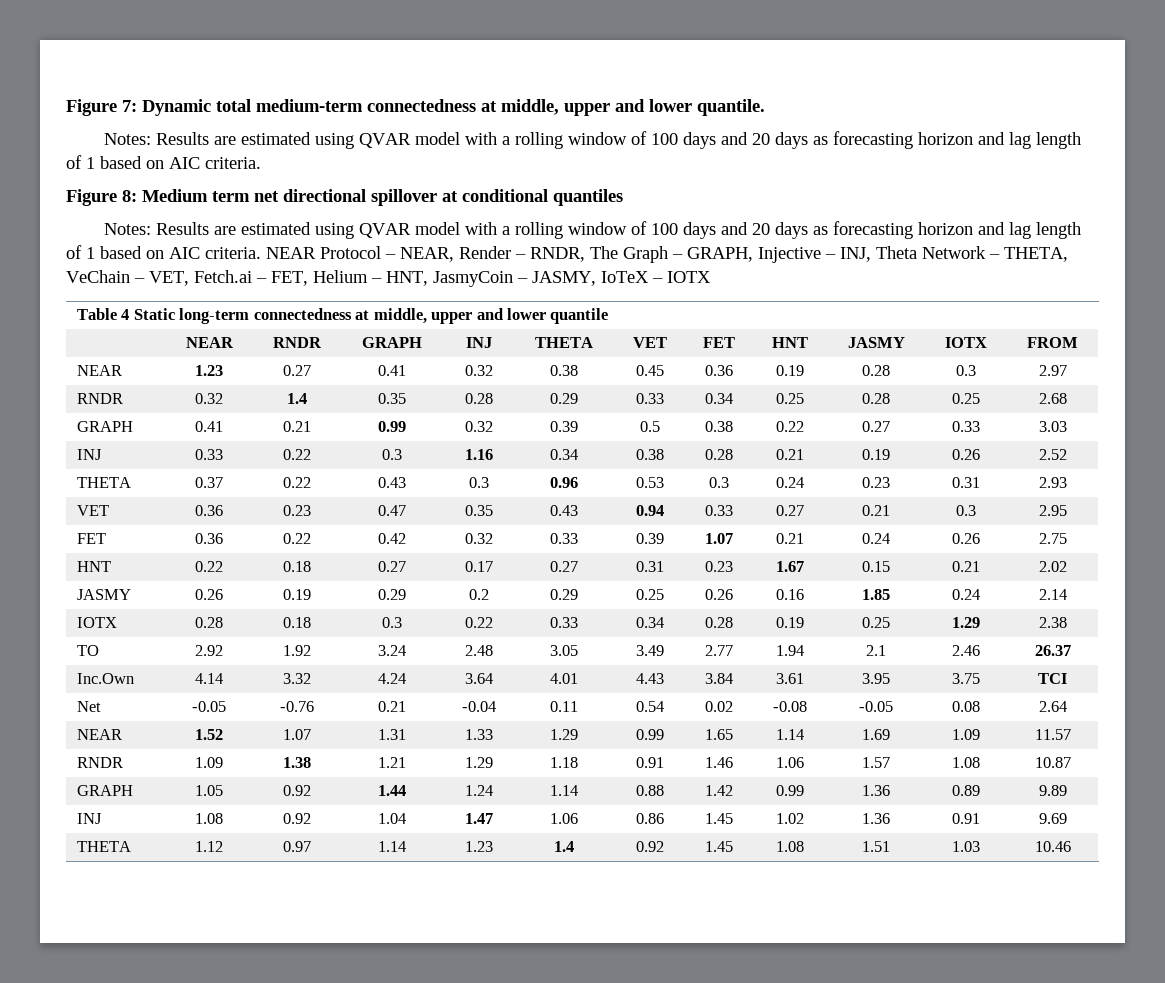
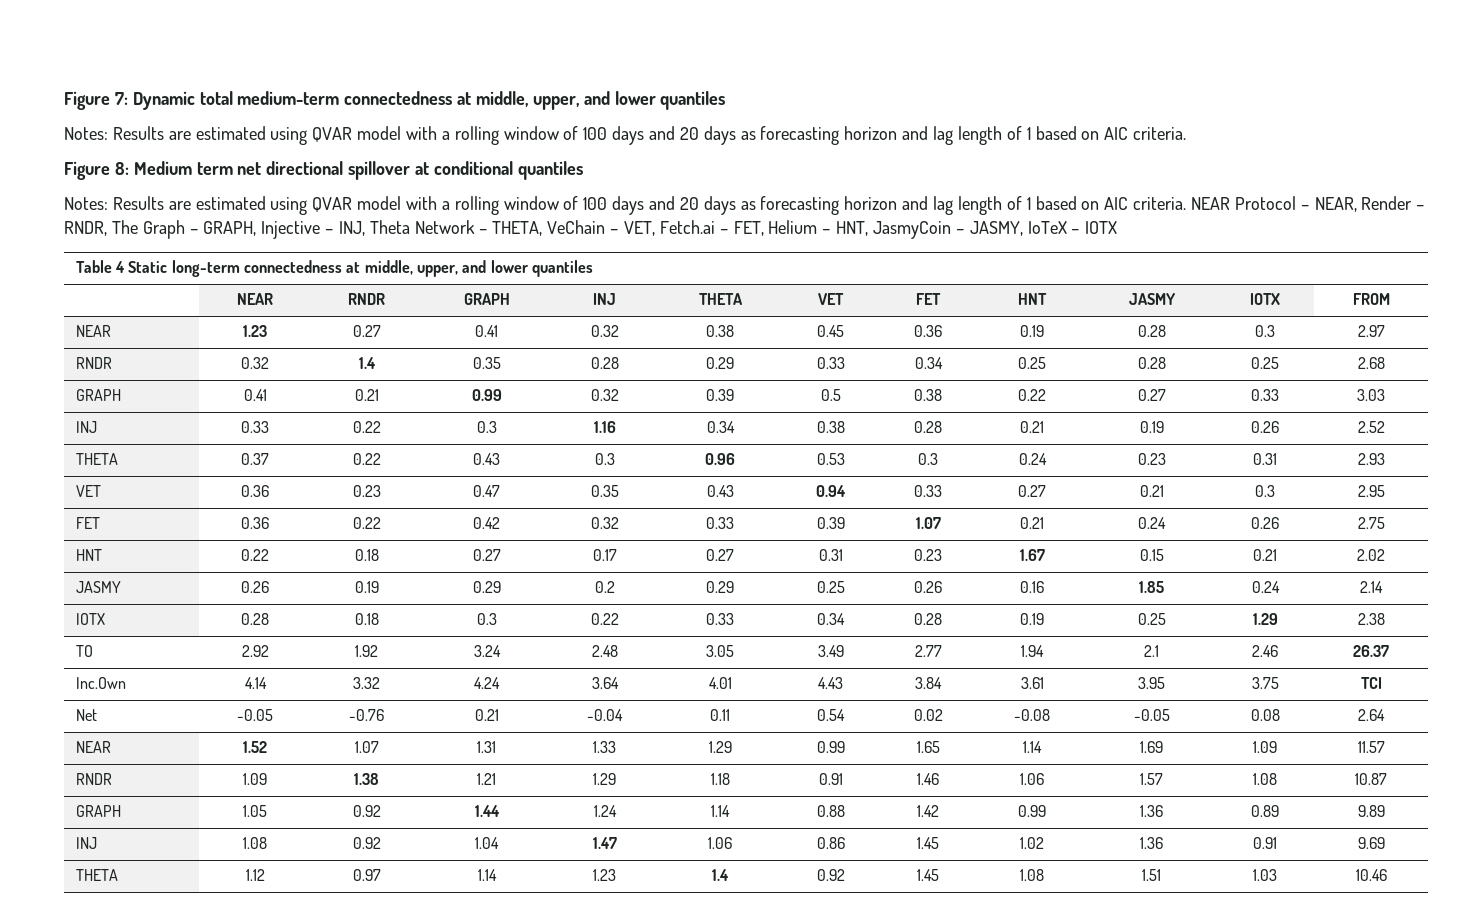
- Figure 7: Dynamic total medium-term connectedness at middle, upper and lower quantile.
+ Figure 7: Dynamic total medium-term connectedness at middle, upper, and lower quantiles
- Table 4 Static long-term connectedness at middle, upper and lower quantile
+ Table 4 Static long-term connectedness at middle, upper, and lower quantiles

